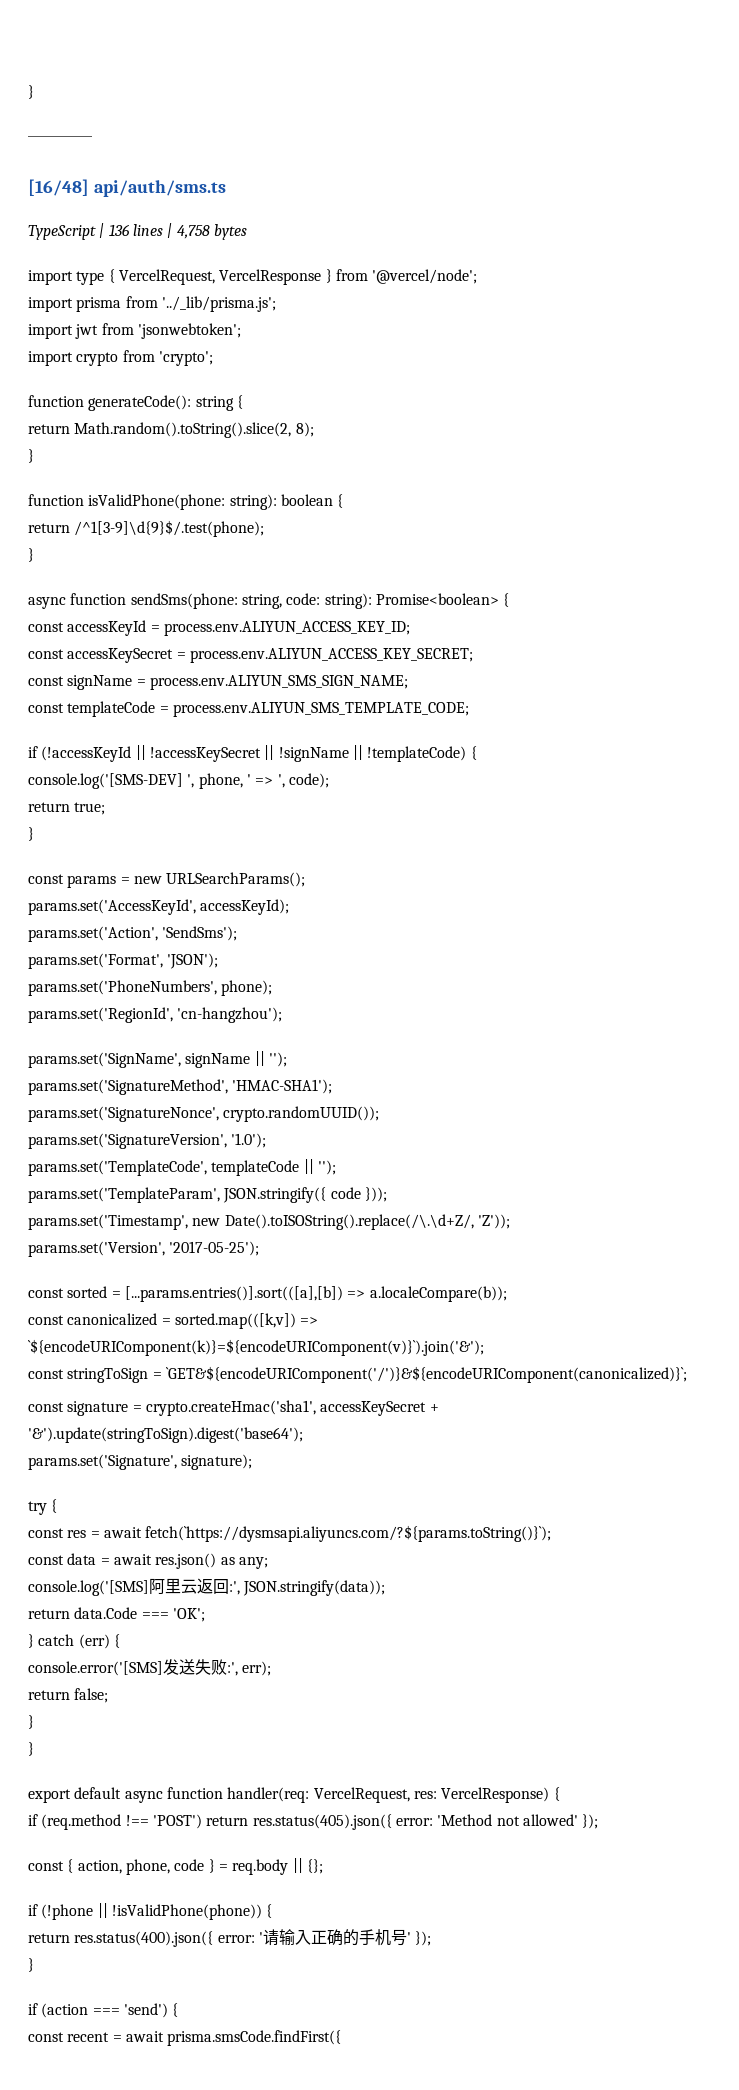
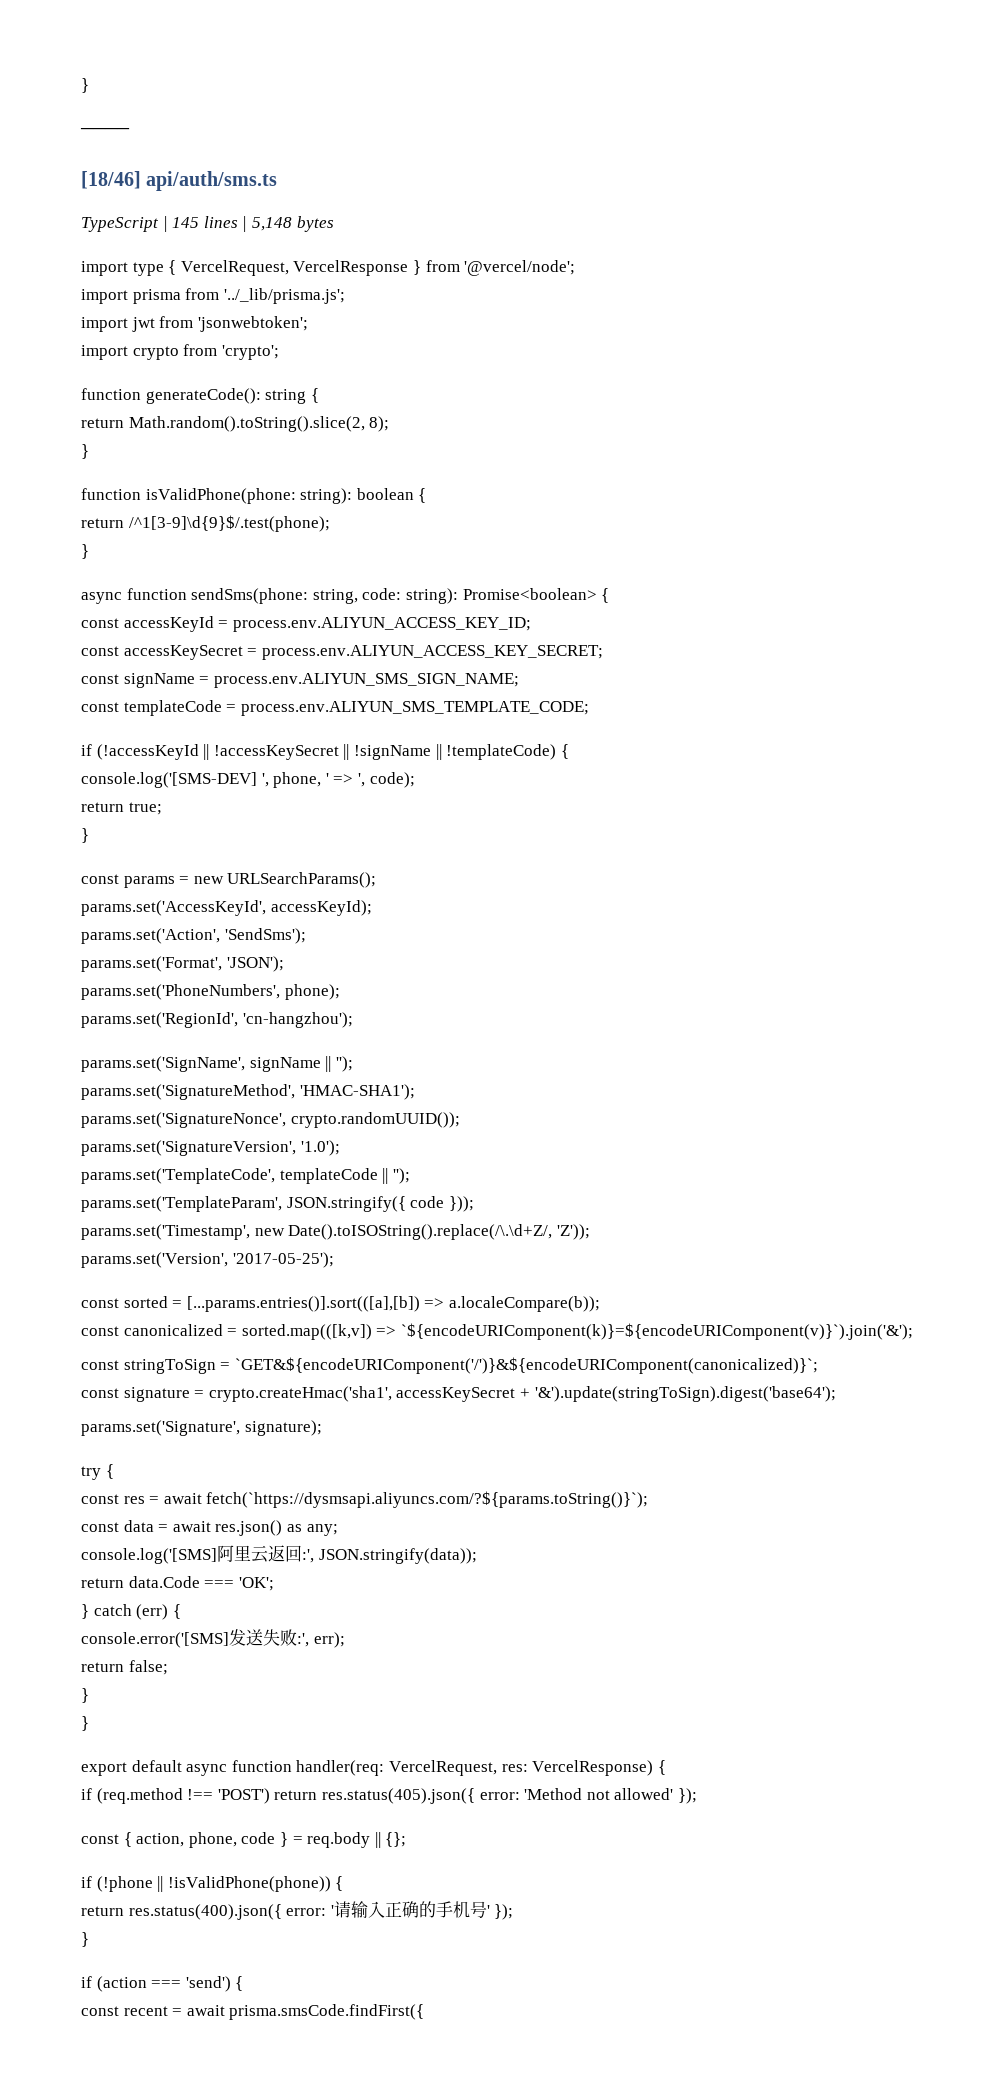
- [16/48] api/auth/sms.ts
+ [18/46] api/auth/sms.ts
- TypeScript | 136 lines | 4,758 bytes
+ TypeScript | 145 lines | 5,148 bytes

